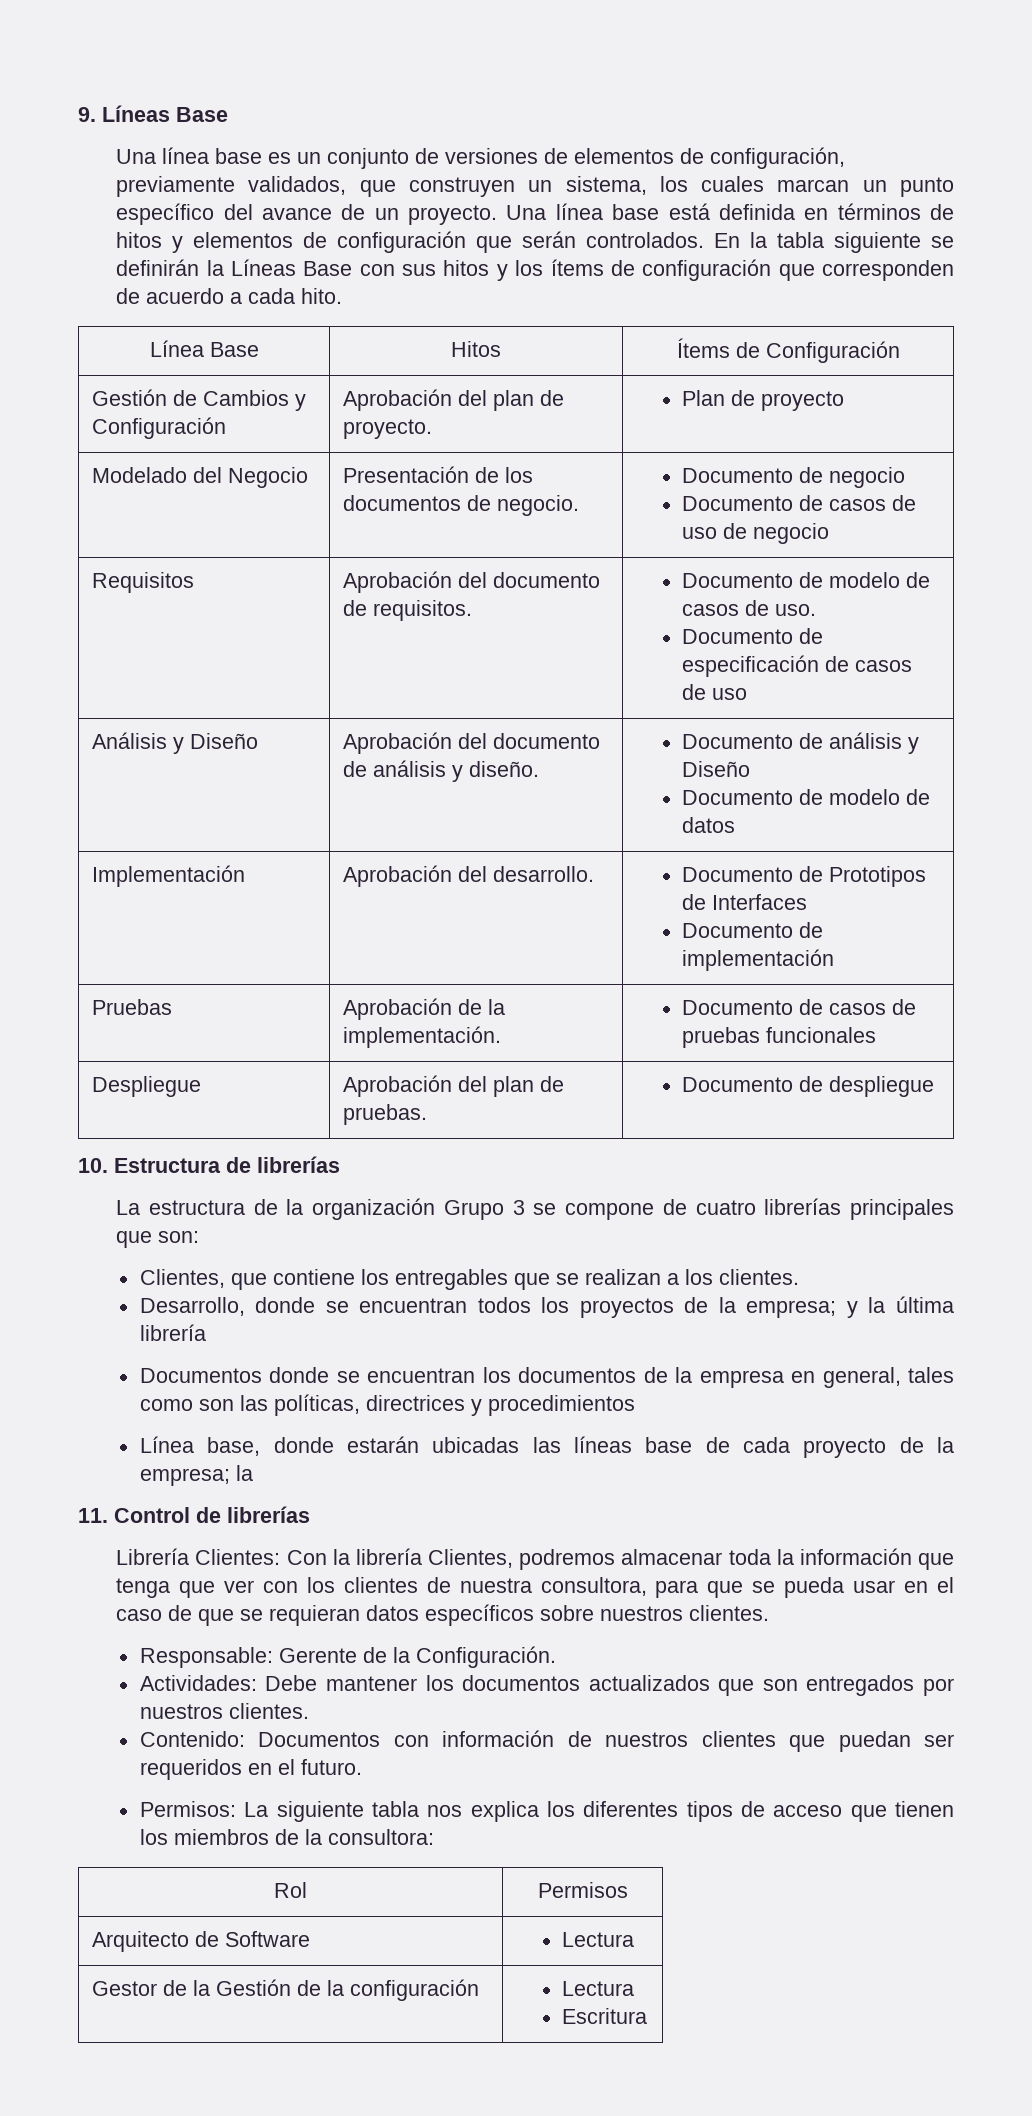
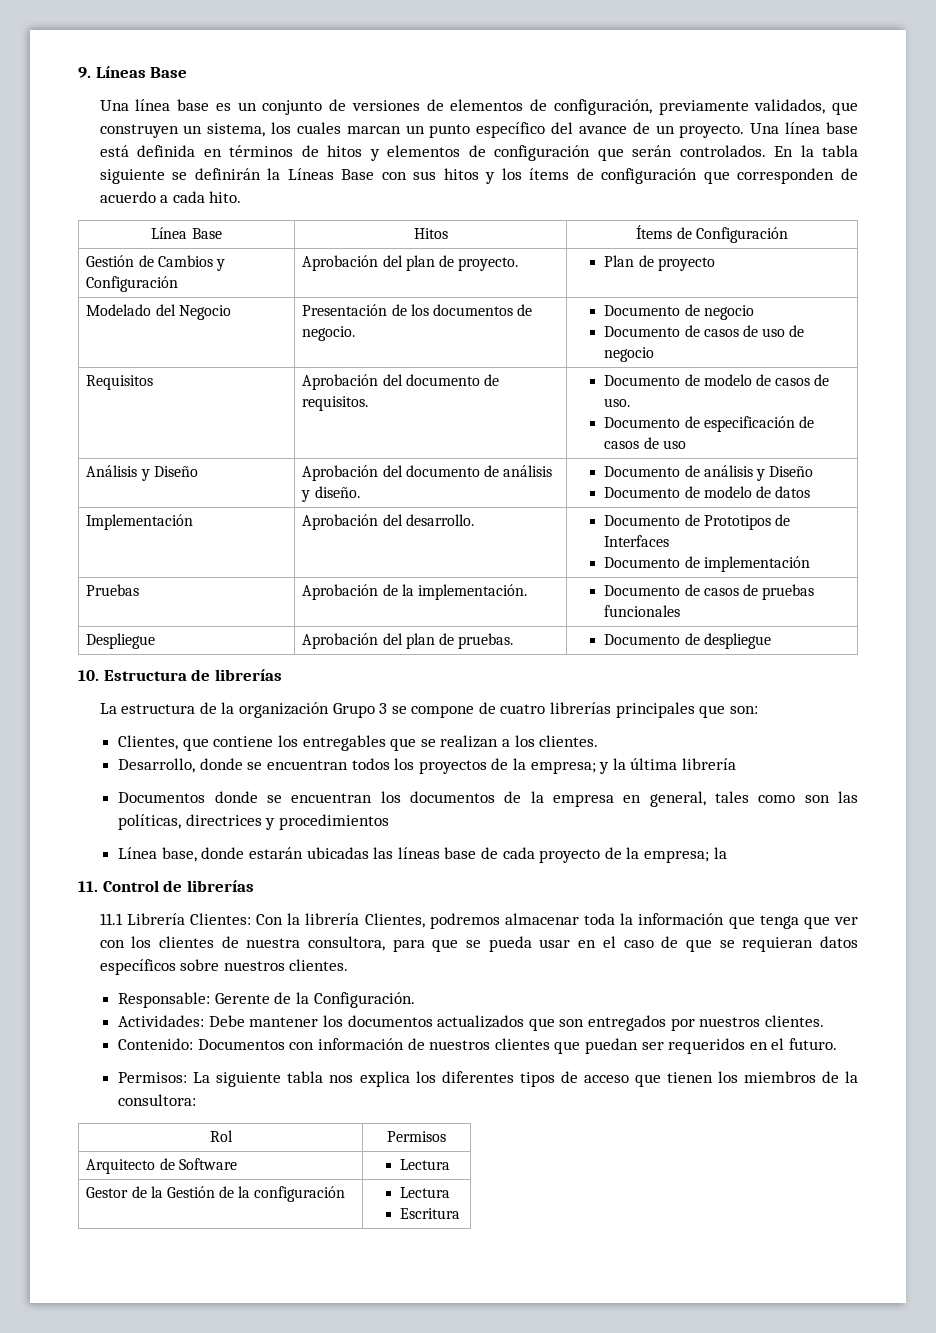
- Librería Clientes: Con la librería Clientes, podremos almacenar toda la información que tenga que ver con los clientes de nuestra consultora, para que se pueda usar en el caso de que se requieran datos específicos sobre nuestros clientes.
+ 11.1 Librería Clientes: Con la librería Clientes, podremos almacenar toda la información que tenga que ver con los clientes de nuestra consultora, para que se pueda usar en el caso de que se requieran datos específicos sobre nuestros clientes.

